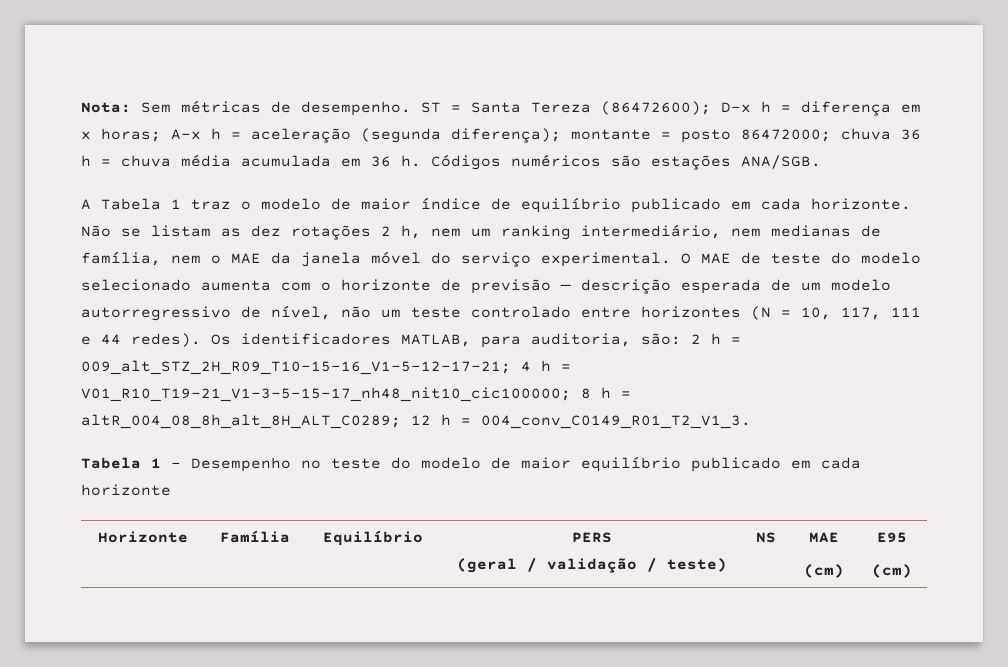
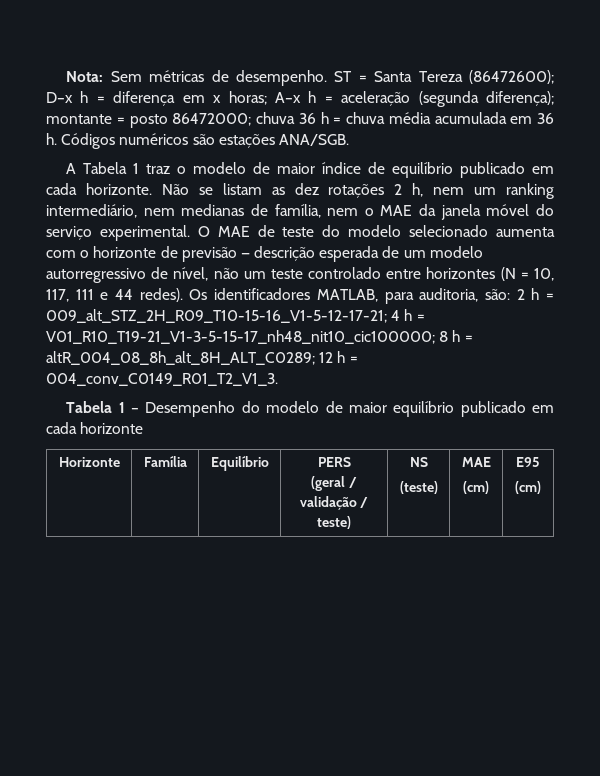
- Tabela 1 – Desempenho no teste do modelo de maior equilíbrio publicado em cada horizonte
+ Tabela 1 – Desempenho do modelo de maior equilíbrio publicado em cada horizonte
  Horizonte | Família | Equilíbrio | PERS
- (geral / validação / teste) | NS | MAE
+ (geral / validação / teste) | NS
+ (teste) | MAE

